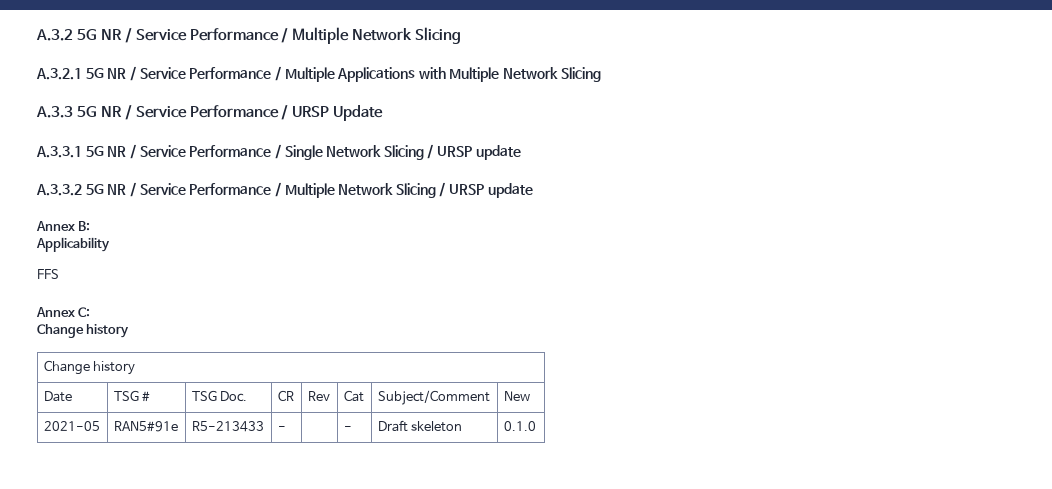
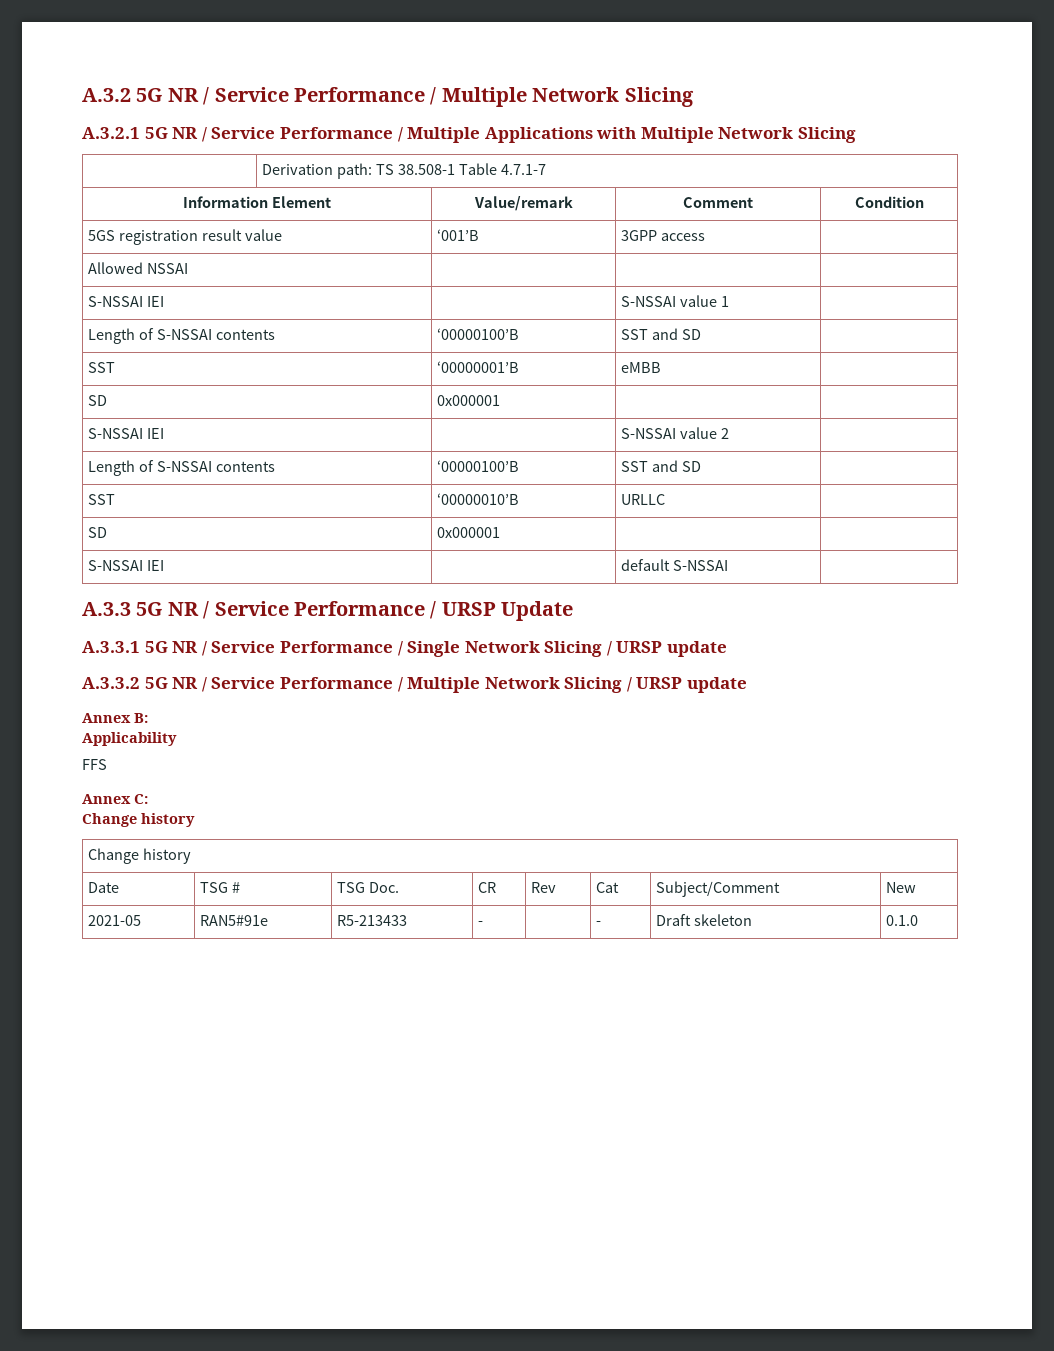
+ | Derivation path: TS 38.508-1 Table 4.7.1-7
+ Information Element | Value/remark | Comment | Condition
+ 5GS registration result value | ‘001’B | 3GPP access |
+ Allowed NSSAI | | |
+ S-NSSAI IEI | | S-NSSAI value 1 |
+ Length of S-NSSAI contents | ‘00000100’B | SST and SD |
+ SST | ‘00000001’B | eMBB |
+ SD | 0x000001 | |
+ S-NSSAI IEI | | S-NSSAI value 2 |
+ Length of S-NSSAI contents | ‘00000100’B | SST and SD |
+ SST | ‘00000010’B | URLLC |
+ SD | 0x000001 | |
+ S-NSSAI IEI | | default S-NSSAI |

